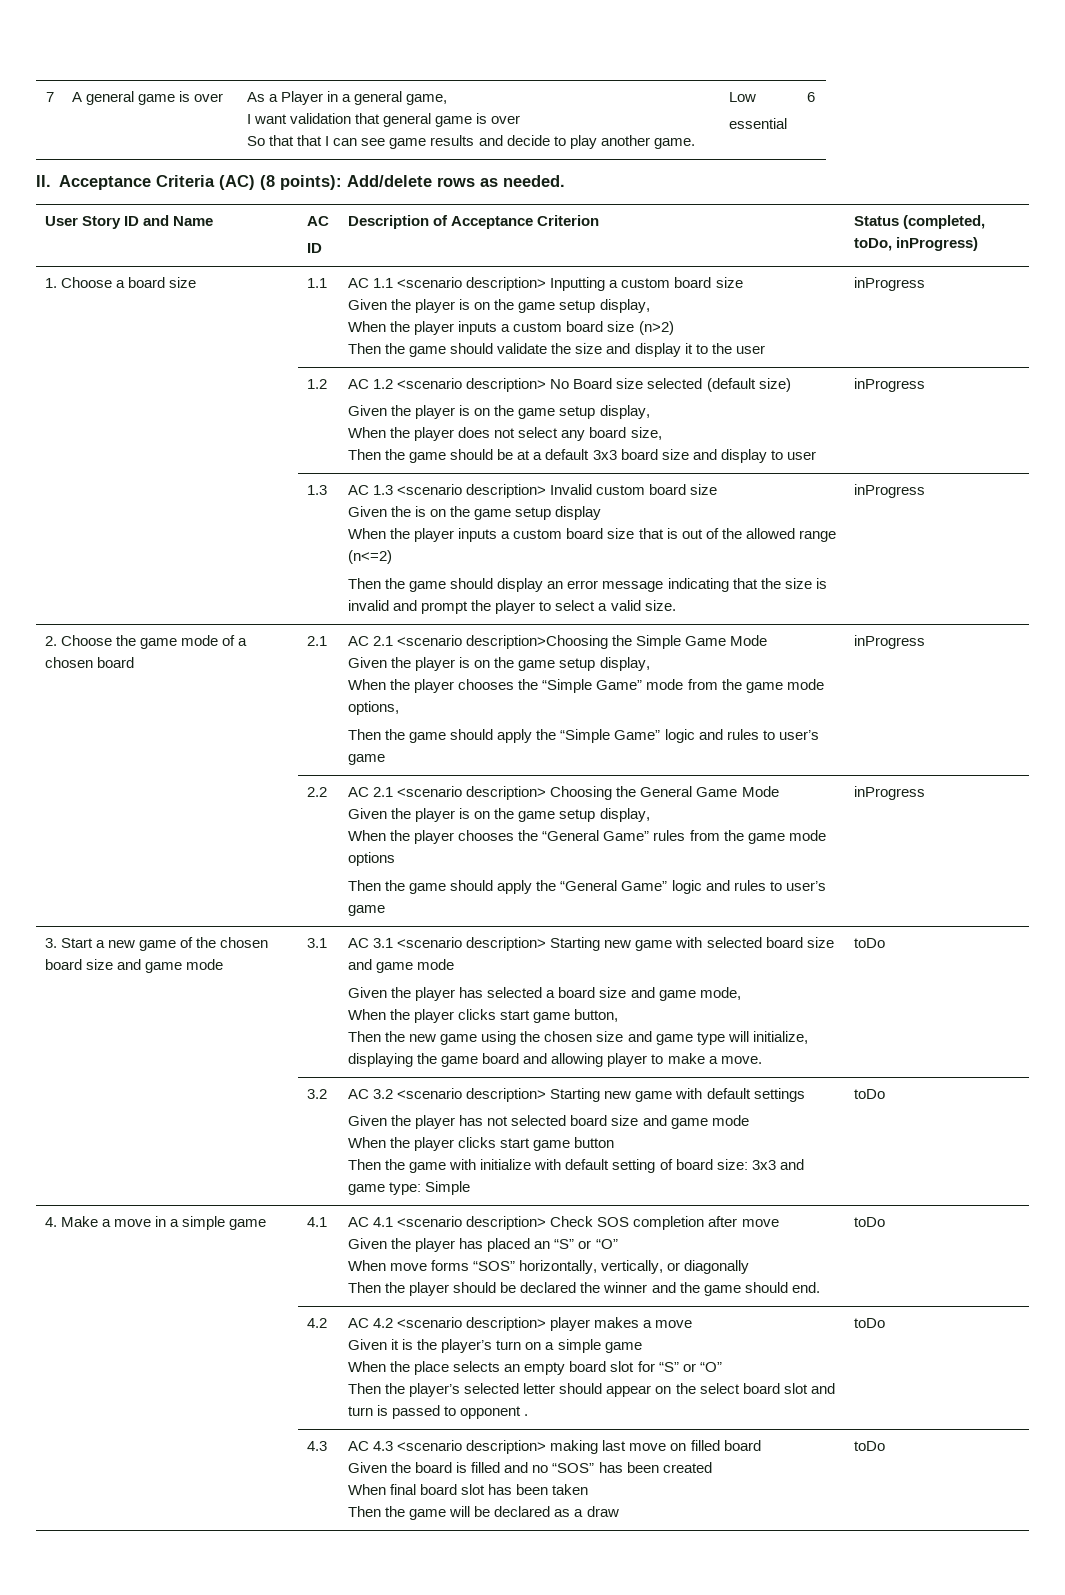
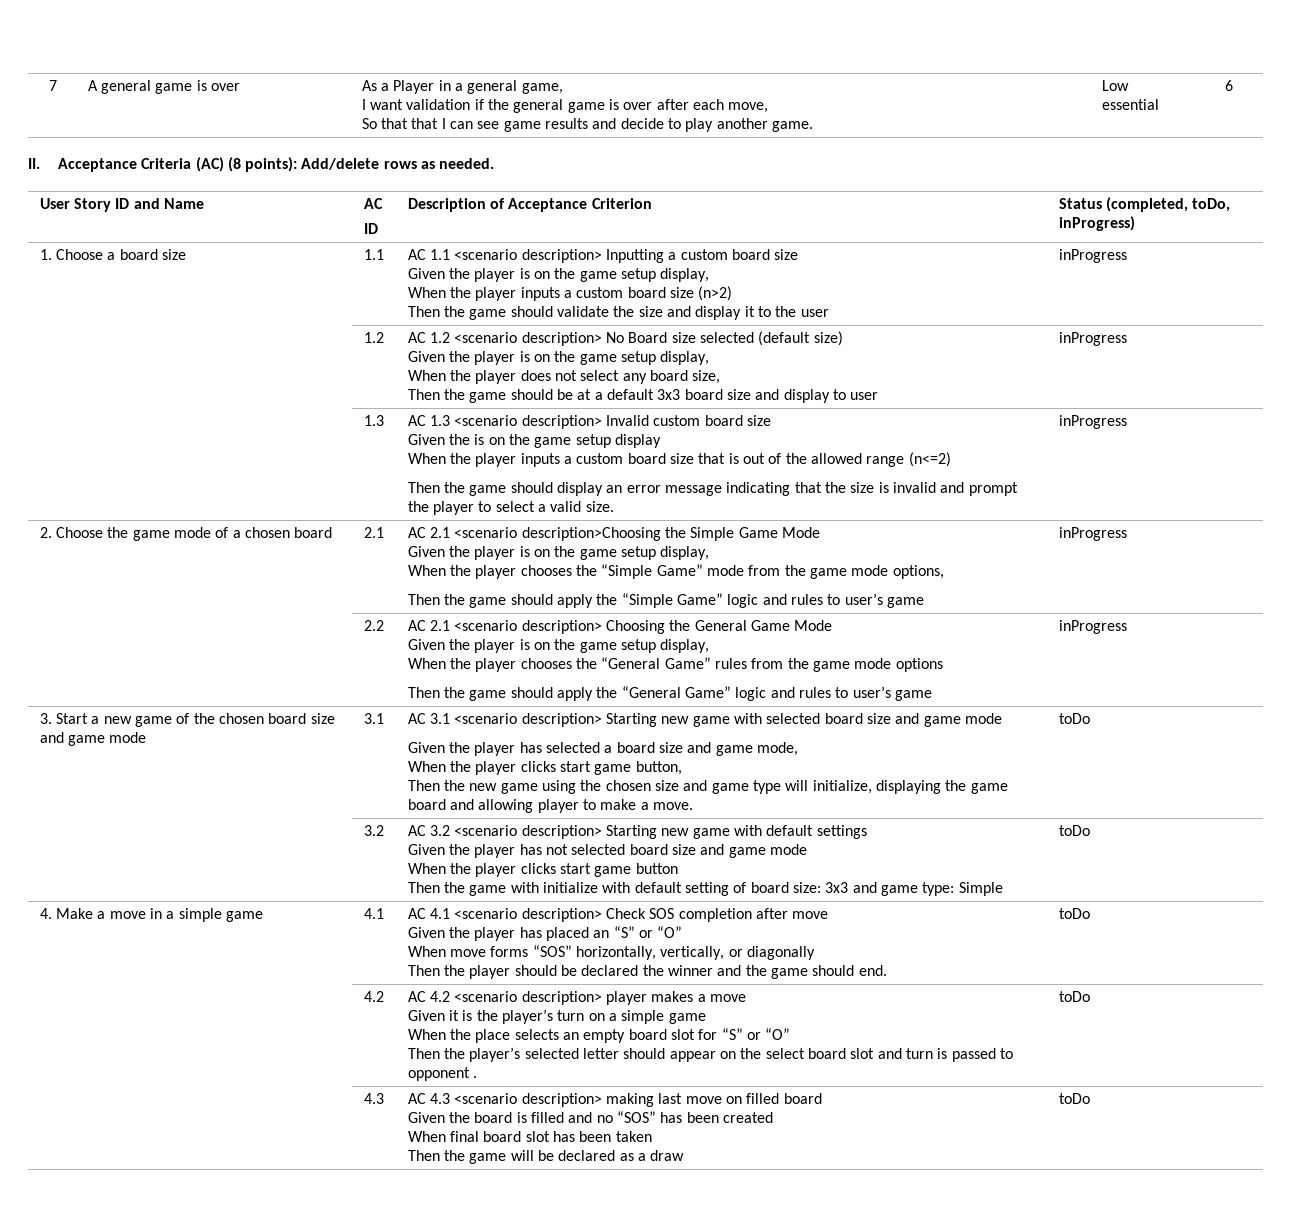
- I want validation that general game is over
+ I want validation if the general game is over after each move,

